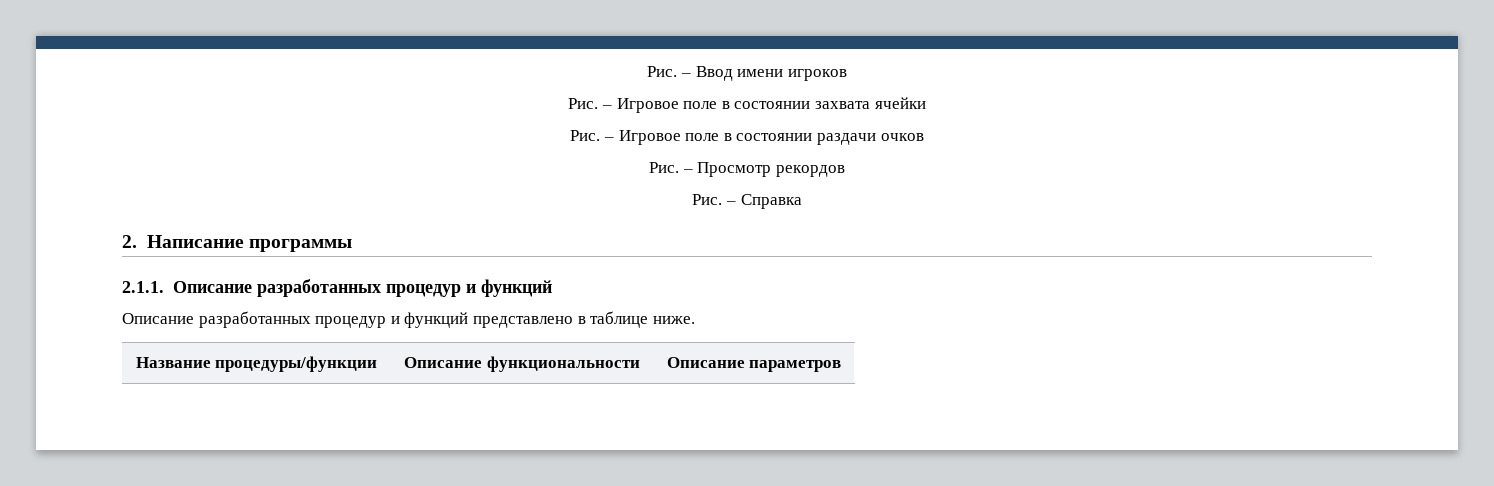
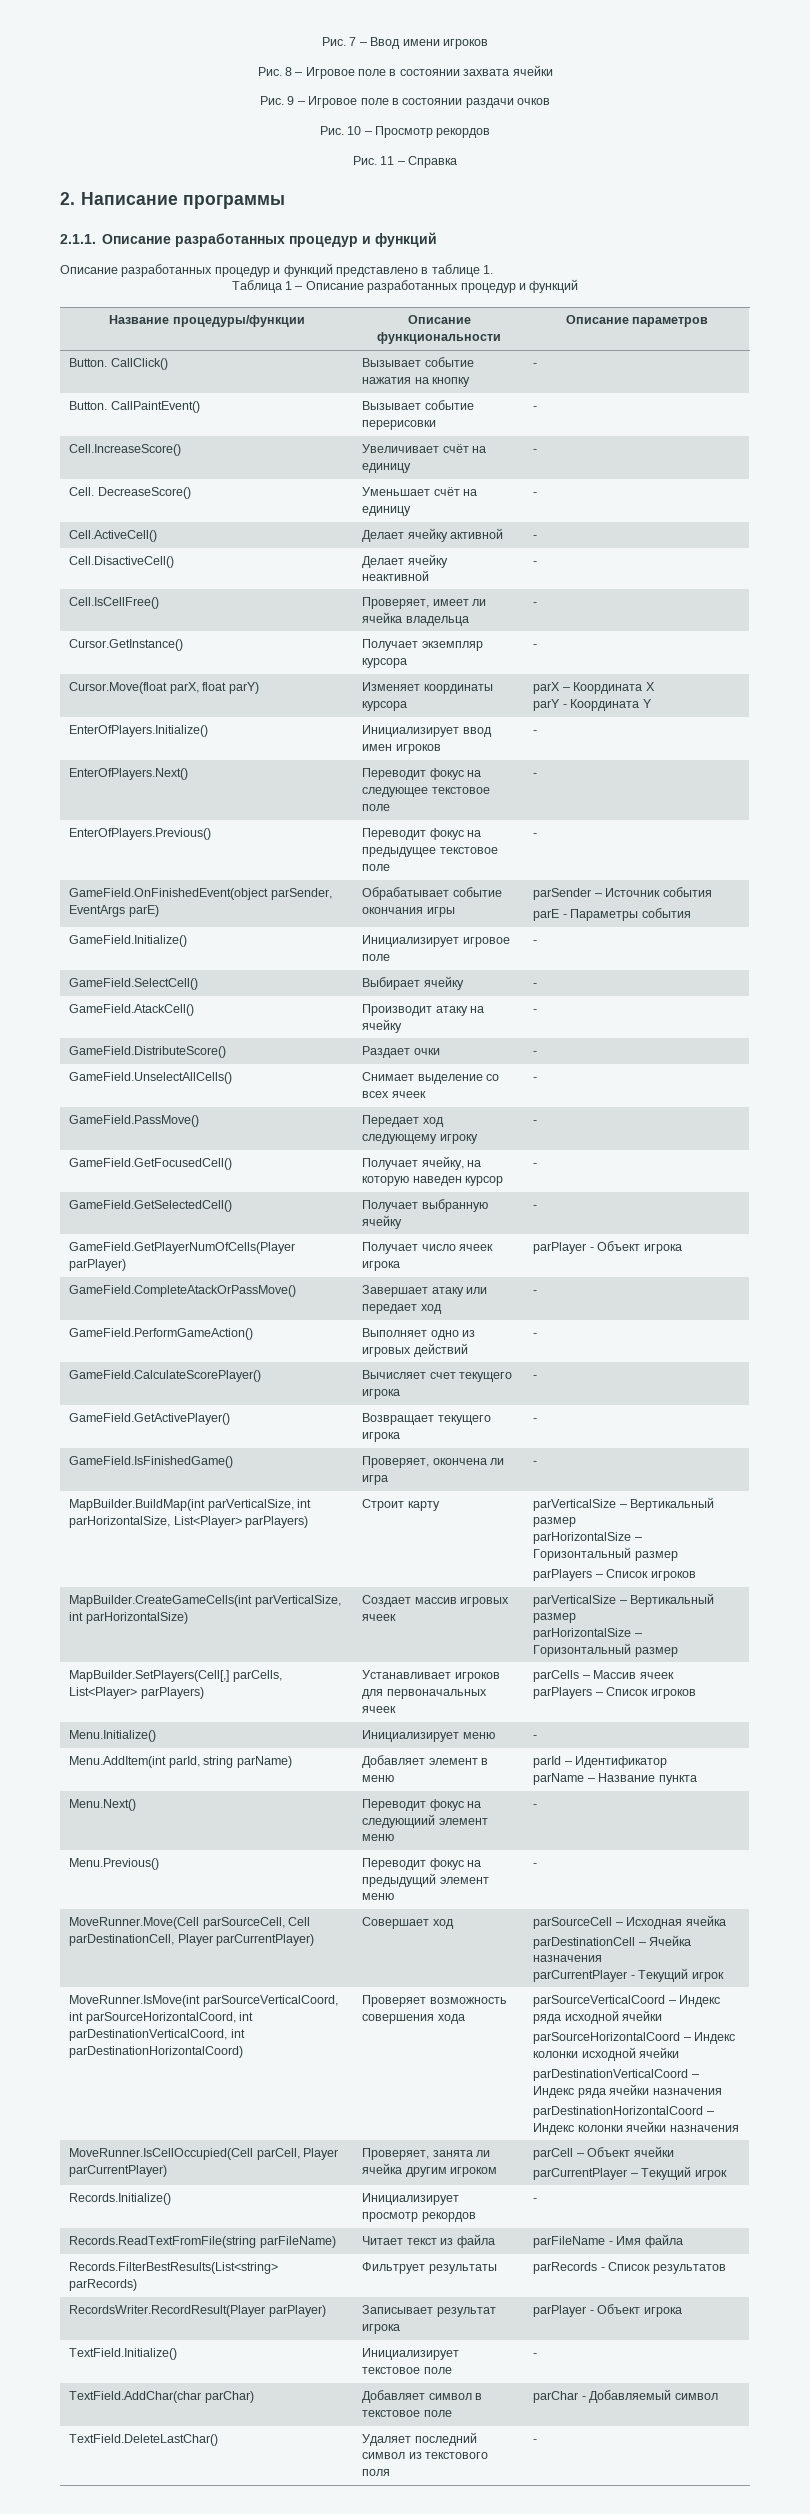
- Рис. – Ввод имени игроков
+ Рис. 7 – Ввод имени игроков
- Рис. – Игровое поле в состоянии захвата ячейки
+ Рис. 8 – Игровое поле в состоянии захвата ячейки
- Рис. – Игровое поле в состоянии раздачи очков
+ Рис. 9 – Игровое поле в состоянии раздачи очков
- Рис. – Просмотр рекордов
+ Рис. 10 – Просмотр рекордов
- Рис. – Справка
+ Рис. 11 – Справка
- Описание разработанных процедур и функций представлено в таблице ниже.
+ Описание разработанных процедур и функций представлено в таблице 1.
+ Таблица 1 – Описание разработанных процедур и функций
+ Button. CallClick() | Вызывает событие нажатия на кнопку | -
+ Button. CallPaintEvent() | Вызывает событие перерисовки | -
+ Cell.IncreaseScore() | Увеличивает счёт на единицу | -
+ Cell. DecreaseScore() | Уменьшает счёт на единицу | -
+ Cell.ActiveCell() | Делает ячейку активной | -
+ Cell.DisactiveCell() | Делает ячейку неактивной | -
+ Cell.IsCellFree() | Проверяет, имеет ли ячейка владельца | -
+ Cursor.GetInstance() | Получает экземпляр курсора | -
+ Cursor.Move(float parX, float parY) | Изменяет координаты курсора | parX – Координата X
+ parY - Координата Y
+ EnterOfPlayers.Initialize() | Инициализирует ввод имен игроков | -
+ EnterOfPlayers.Next() | Переводит фокус на следующее текстовое поле | -
+ EnterOfPlayers.Previous() | Переводит фокус на предыдущее текстовое поле | -
+ GameField.OnFinishedEvent(object parSender, EventArgs parE) | Обрабатывает событие окончания игры | parSender – Источник события
+ parE - Параметры события
+ GameField.Initialize() | Инициализирует игровое поле | -
+ GameField.SelectCell() | Выбирает ячейку | -
+ GameField.AtackCell() | Производит атаку на ячейку | -
+ GameField.DistributeScore() | Раздает очки | -
+ GameField.UnselectAllCells() | Снимает выделение со всех ячеек | -
+ GameField.PassMove() | Передает ход следующему игроку | -
+ GameField.GetFocusedCell() | Получает ячейку, на которую наведен курсор | -
+ GameField.GetSelectedCell() | Получает выбранную ячейку | -
+ GameField.GetPlayerNumOfCells(Player parPlayer) | Получает число ячеек игрока | parPlayer - Объект игрока
+ GameField.CompleteAtackOrPassMove() | Завершает атаку или передает ход | -
+ GameField.PerformGameAction() | Выполняет одно из игровых действий | -
+ GameField.CalculateScorePlayer() | Вычисляет счет текущего игрока | -
+ GameField.GetActivePlayer() | Возвращает текущего игрока | -
+ GameField.IsFinishedGame() | Проверяет, окончена ли игра | -
+ MapBuilder.BuildMap(int parVerticalSize, int parHorizontalSize, List<Player> parPlayers) | Строит карту | parVerticalSize – Вертикальный размер
+ parHorizontalSize – Горизонтальный размер
+ parPlayers – Список игроков
+ MapBuilder.CreateGameCells(int parVerticalSize, int parHorizontalSize) | Создает массив игровых ячеек | parVerticalSize – Вертикальный размер
+ parHorizontalSize – Горизонтальный размер
+ MapBuilder.SetPlayers(Cell[,] parCells, List<Player> parPlayers) | Устанавливает игроков для первоначальных ячеек | parCells – Массив ячеек
+ parPlayers – Список игроков
+ Menu.Initialize() | Инициализирует меню | -
+ Menu.AddItem(int parId, string parName) | Добавляет элемент в меню | parId – Идентификатор
+ parName – Название пункта
+ Menu.Next() | Переводит фокус на следующиий элемент меню | -
+ Menu.Previous() | Переводит фокус на предыдущий элемент меню | -
+ MoveRunner.Move(Cell parSourceCell, Cell parDestinationCell, Player parCurrentPlayer) | Совершает ход | parSourceCell – Исходная ячейка
+ parDestinationCell – Ячейка назначения
+ parCurrentPlayer - Текущий игрок
+ MoveRunner.IsMove(int parSourceVerticalCoord, int parSourceHorizontalCoord, int parDestinationVerticalCoord, int parDestinationHorizontalCoord) | Проверяет возможность совершения хода | parSourceVerticalCoord – Индекс ряда исходной ячейки
+ parSourceHorizontalCoord – Индекс колонки исходной ячейки
+ parDestinationVerticalCoord – Индекс ряда ячейки назначения
+ parDestinationHorizontalCoord – Индекс колонки ячейки назначения
+ MoveRunner.IsCellOccupied(Cell parCell, Player parCurrentPlayer) | Проверяет, занята ли ячейка другим игроком | parCell – Объект ячейки
+ parCurrentPlayer – Текущий игрок
+ Records.Initialize() | Инициализирует просмотр рекордов | -
+ Records.ReadTextFromFile(string parFileName) | Читает текст из файла | parFileName - Имя файла
+ Records.FilterBestResults(List<string> parRecords) | Фильтрует результаты | parRecords - Список результатов
+ RecordsWriter.RecordResult(Player parPlayer) | Записывает результат игрока | parPlayer - Объект игрока
+ TextField.Initialize() | Инициализирует текстовое поле | -
+ TextField.AddChar(char parChar) | Добавляет символ в текстовое поле | parChar - Добавляемый символ
+ TextField.DeleteLastChar() | Удаляет последний символ из текстового поля | -

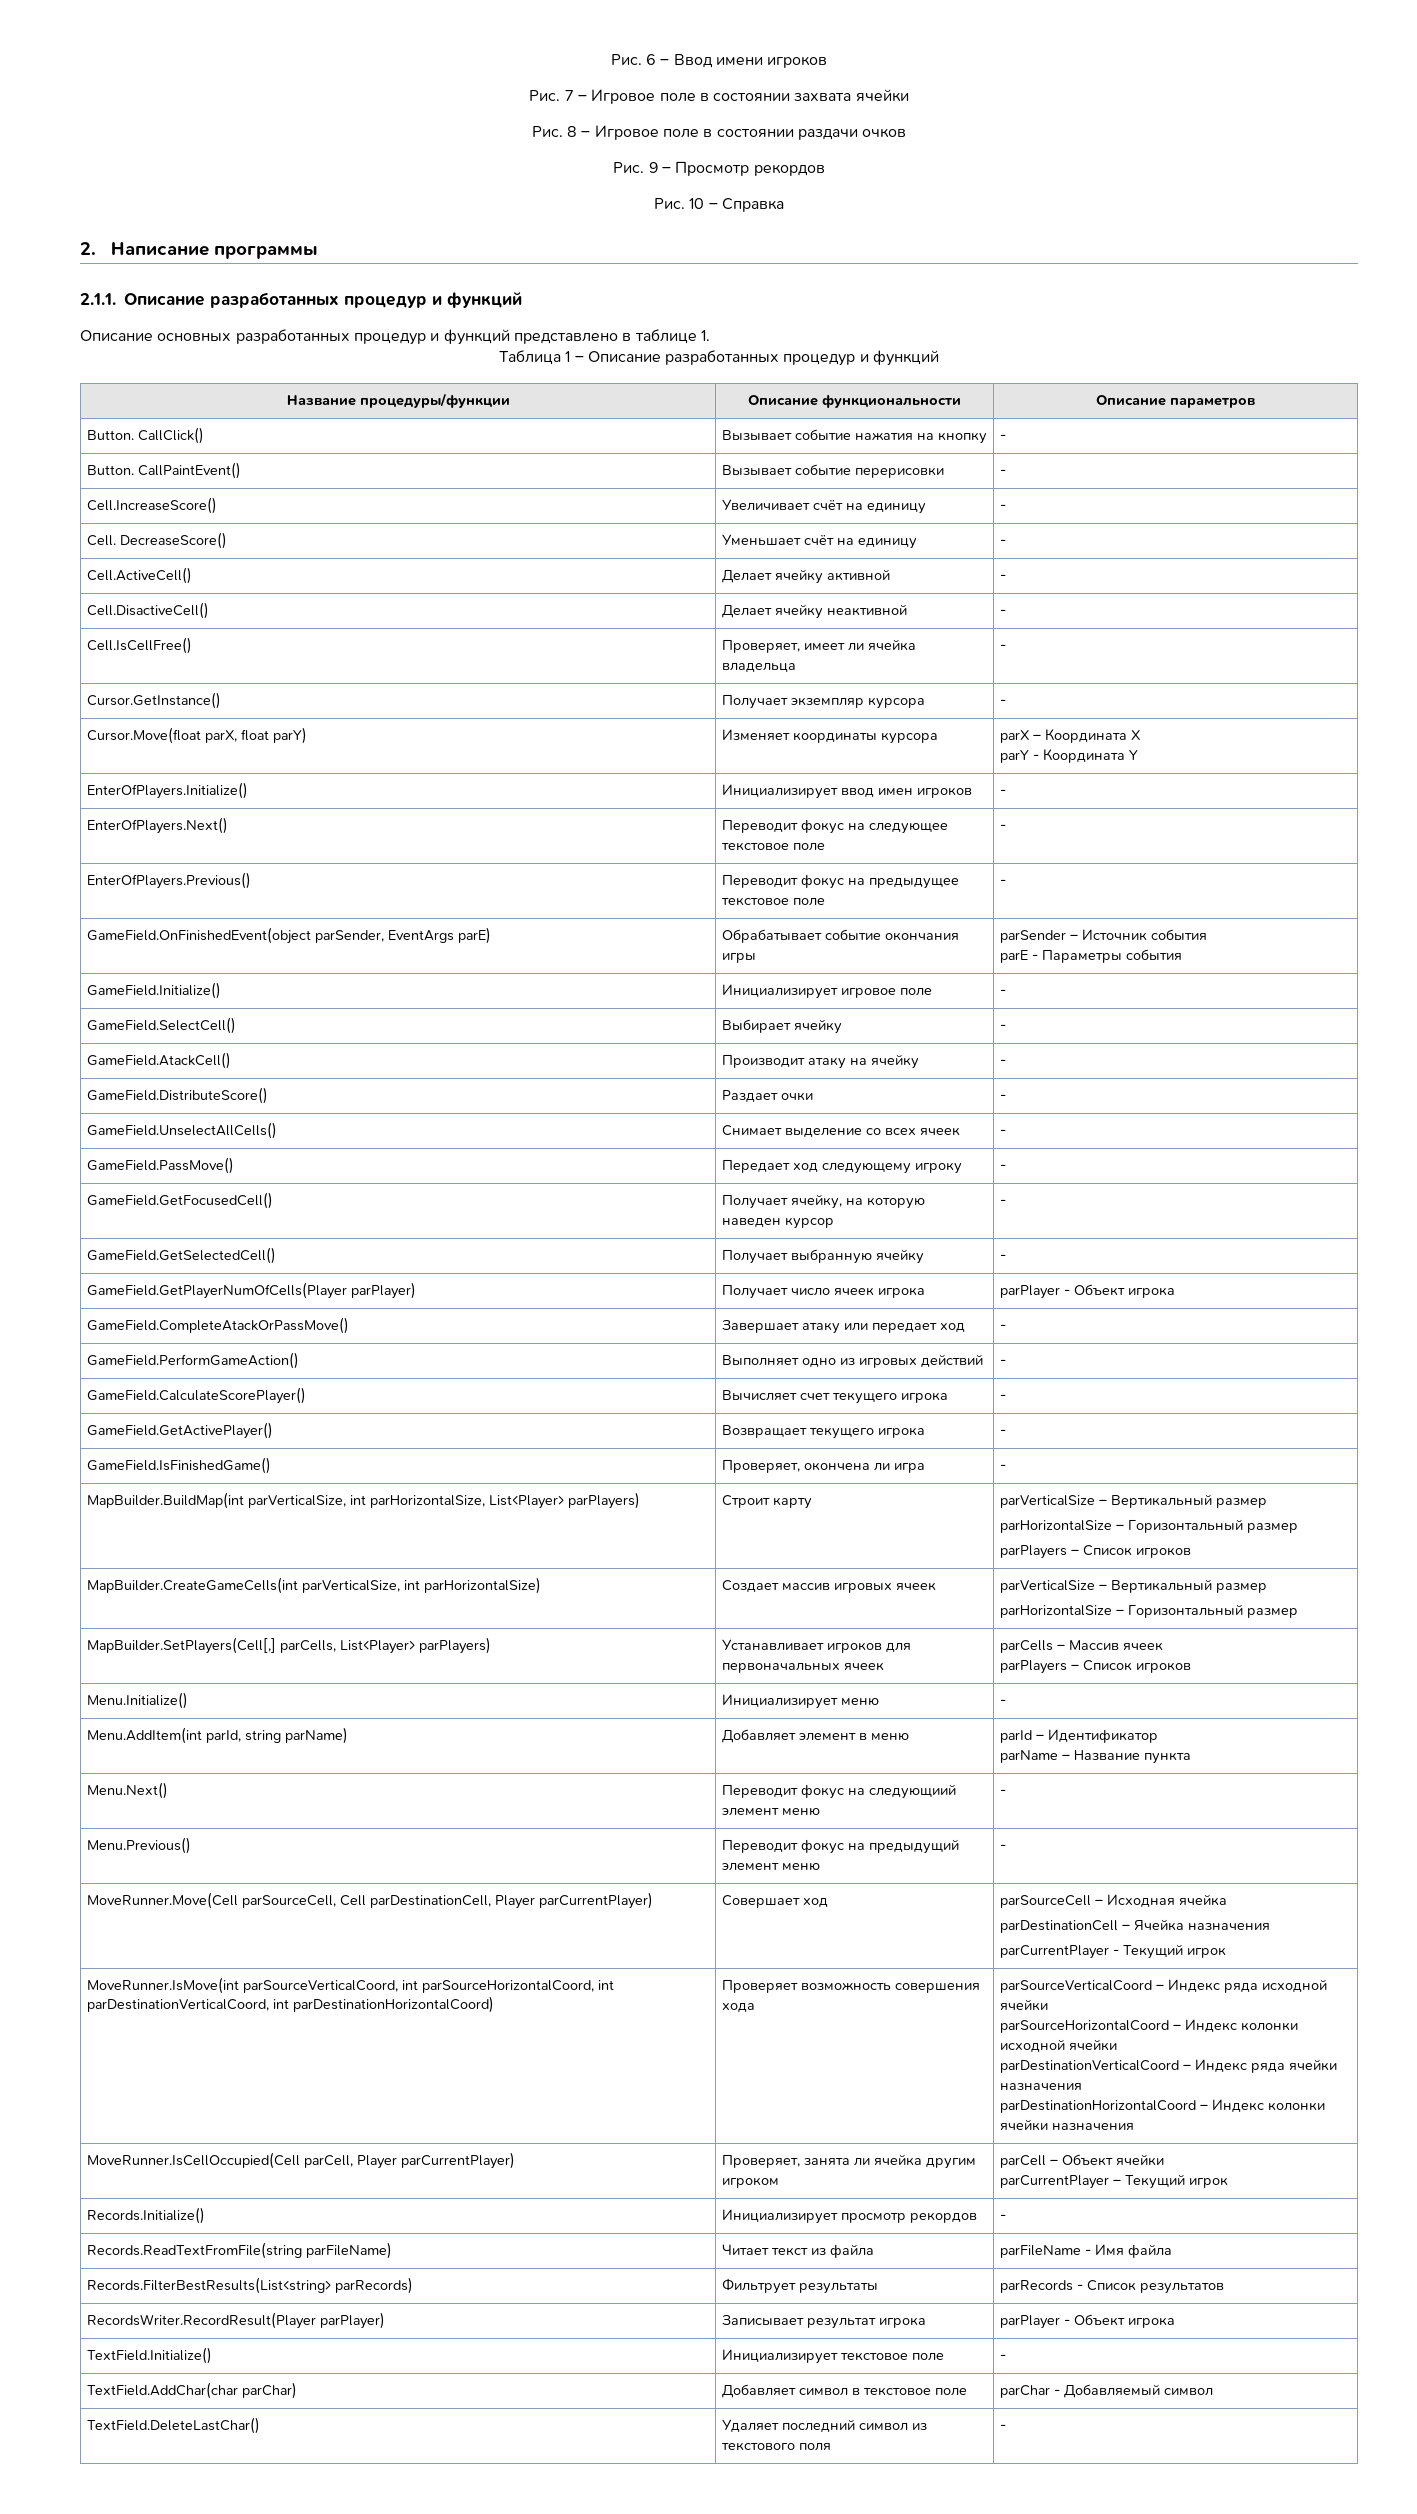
- Рис. 7 – Ввод имени игроков
+ Рис. 6 – Ввод имени игроков
- Рис. 8 – Игровое поле в состоянии захвата ячейки
+ Рис. 7 – Игровое поле в состоянии захвата ячейки
- Рис. 9 – Игровое поле в состоянии раздачи очков
+ Рис. 8 – Игровое поле в состоянии раздачи очков
- Рис. 10 – Просмотр рекордов
+ Рис. 9 – Просмотр рекордов
- Рис. 11 – Справка
+ Рис. 10 – Справка
- Описание разработанных процедур и функций представлено в таблице 1.
+ Описание основных разработанных процедур и функций представлено в таблице 1.

